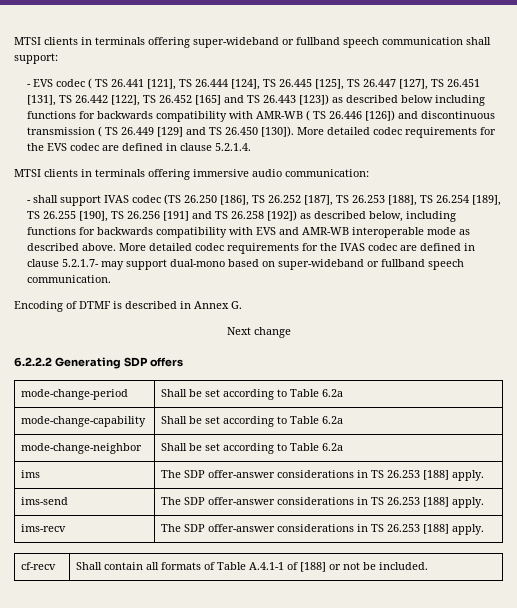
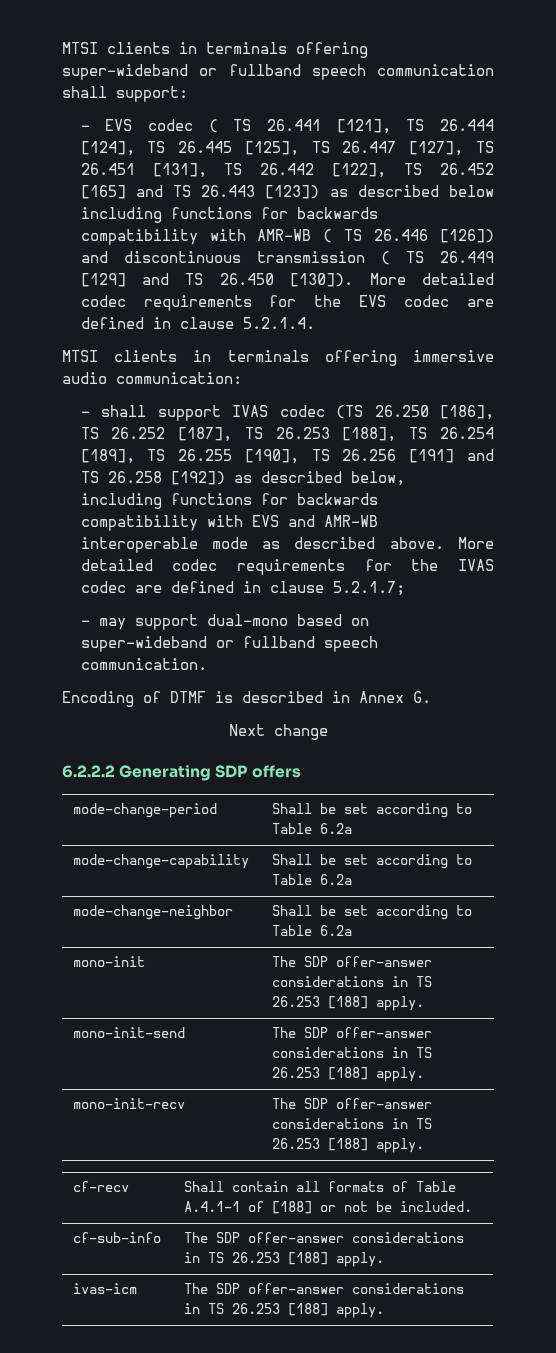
- More detailed codec requirements for the IVAS codec are defined in clause 5.2.1.7- may support dual-mono based on super-wideband or fullband speech communication.
+ More detailed codec requirements for the IVAS codec are defined in clause 5.2.1.7;
+ - may support dual-mono based on super-wideband or fullband speech communication.
- ims | The SDP offer-answer considerations in TS 26.253 [188] apply.
- ims-send | The SDP offer-answer considerations in TS 26.253 [188] apply.
- ims-recv | The SDP offer-answer considerations in TS 26.253 [188] apply.
+ mono-init | The SDP offer-answer considerations in TS 26.253 [188] apply.
+ mono-init-send | The SDP offer-answer considerations in TS 26.253 [188] apply.
+ mono-init-recv | The SDP offer-answer considerations in TS 26.253 [188] apply.
+ cf-sub-info | The SDP offer-answer considerations in TS 26.253 [188] apply.
+ ivas-icm | The SDP offer-answer considerations in TS 26.253 [188] apply.

